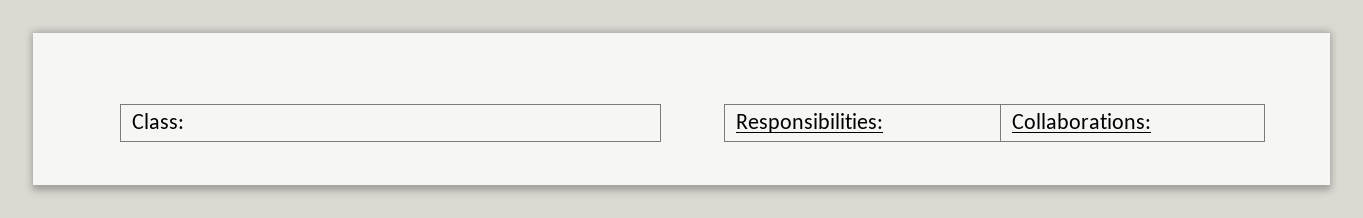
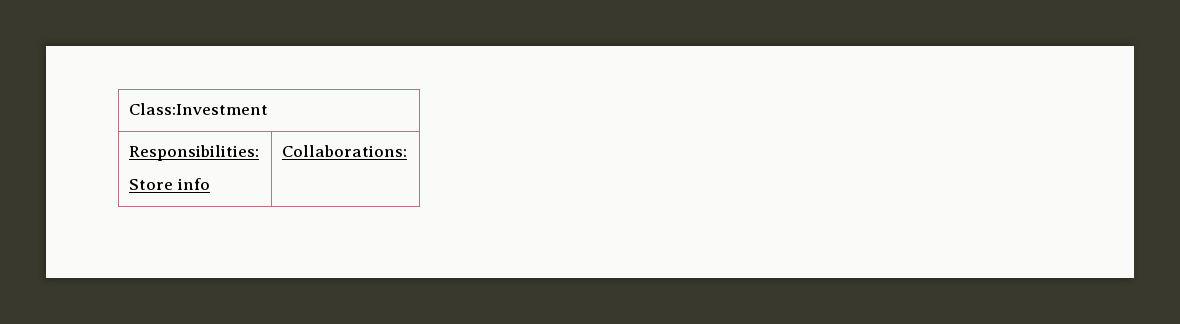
- Class:
+ Class:Investment
- Responsibilities: | Collaborations:
+ Responsibilities:
+ Store info | Collaborations:

